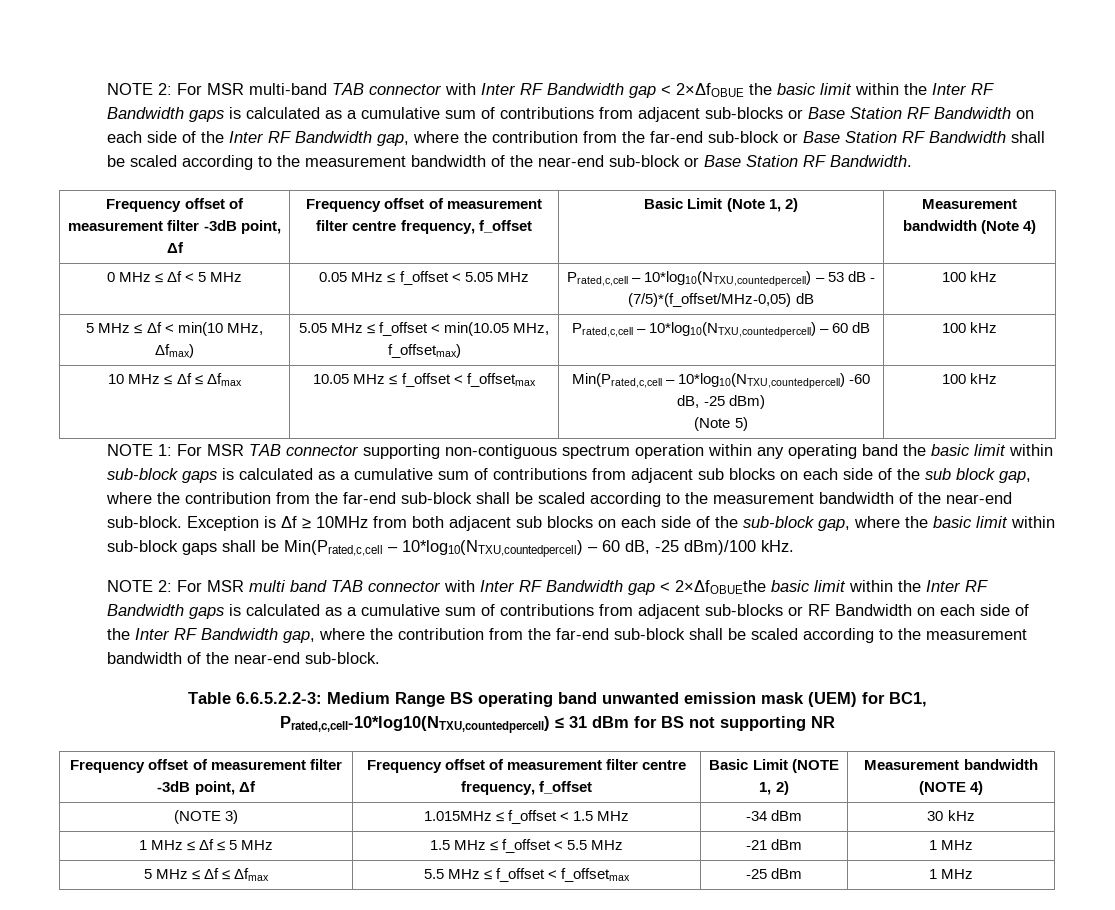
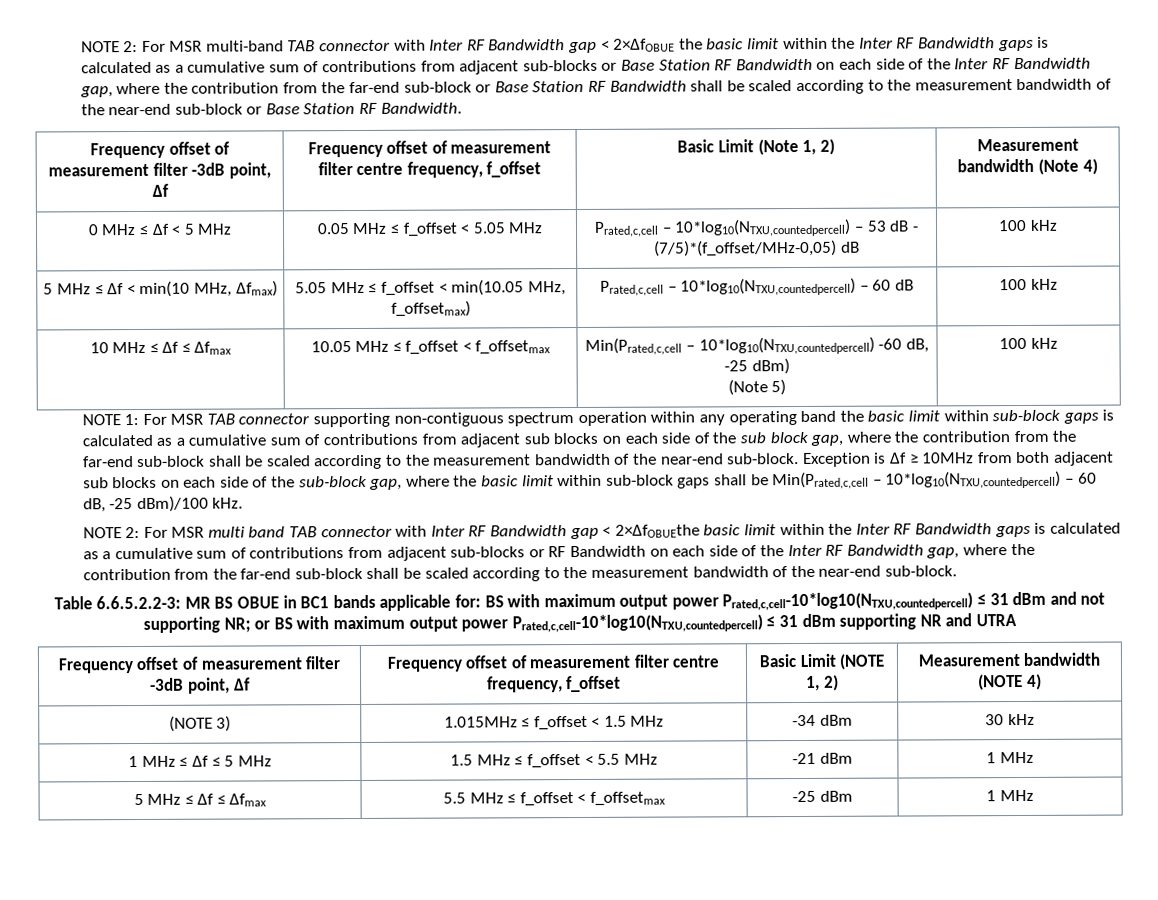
- Table 6.6.5.2.2-3: Medium Range BS operating band unwanted emission mask (UEM) for BC1, Prated,c,cell-10*log10(NTXU,countedpercell) ≤ 31 dBm for BS not supporting NR
+ Table 6.6.5.2.2-3: MR BS OBUE in BC1 bands applicable for: BS with maximum output power Prated,c,cell-10*log10(NTXU,countedpercell) ≤ 31 dBm and not supporting NR; or BS with maximum output power Prated,c,cell-10*log10(NTXU,countedpercell) ≤ 31 dBm supporting NR and UTRA

